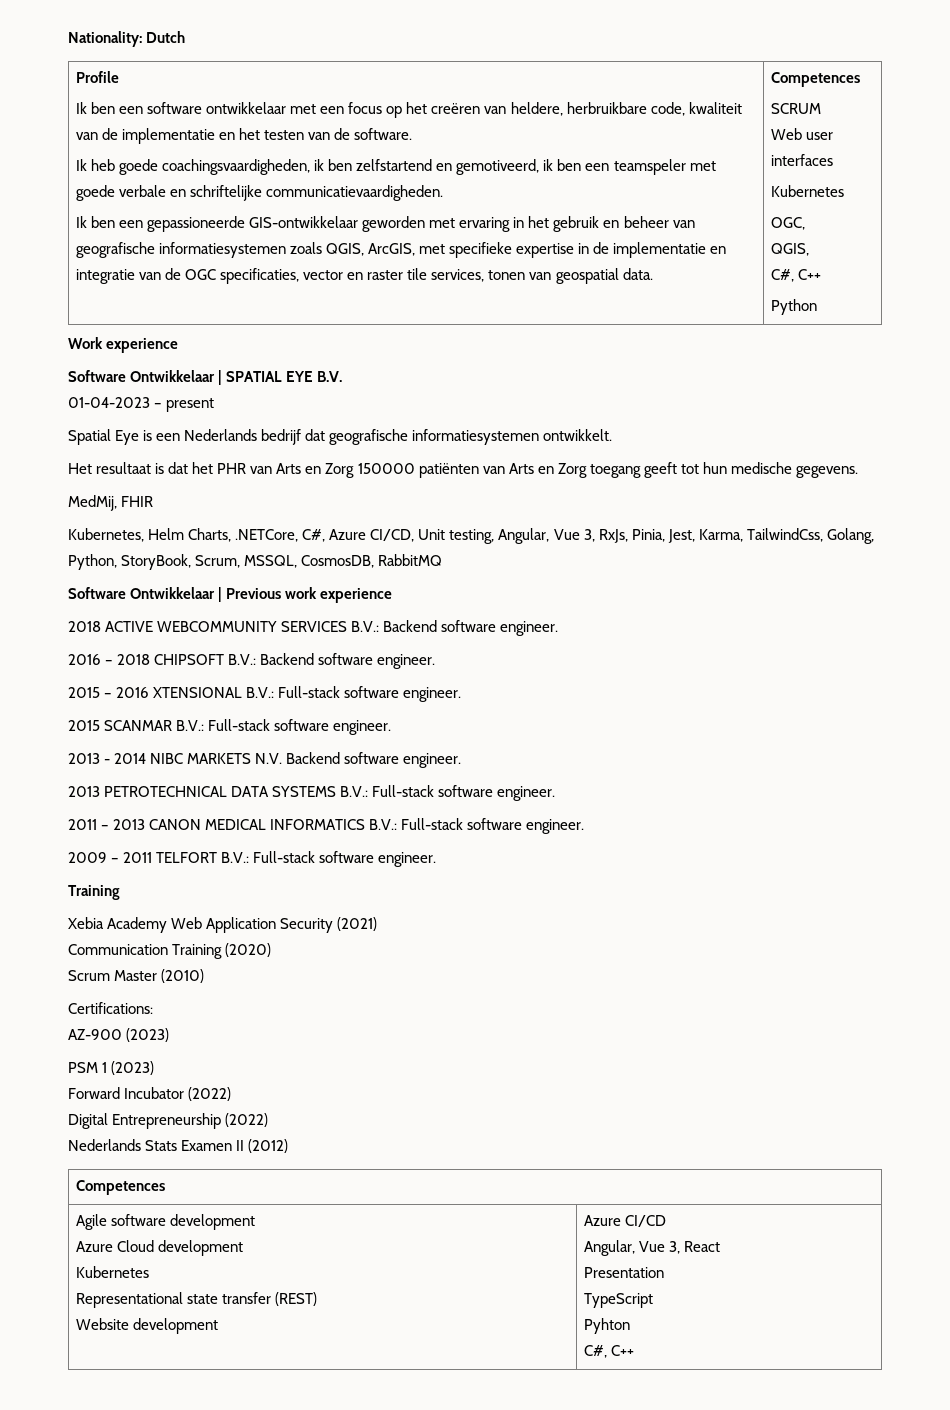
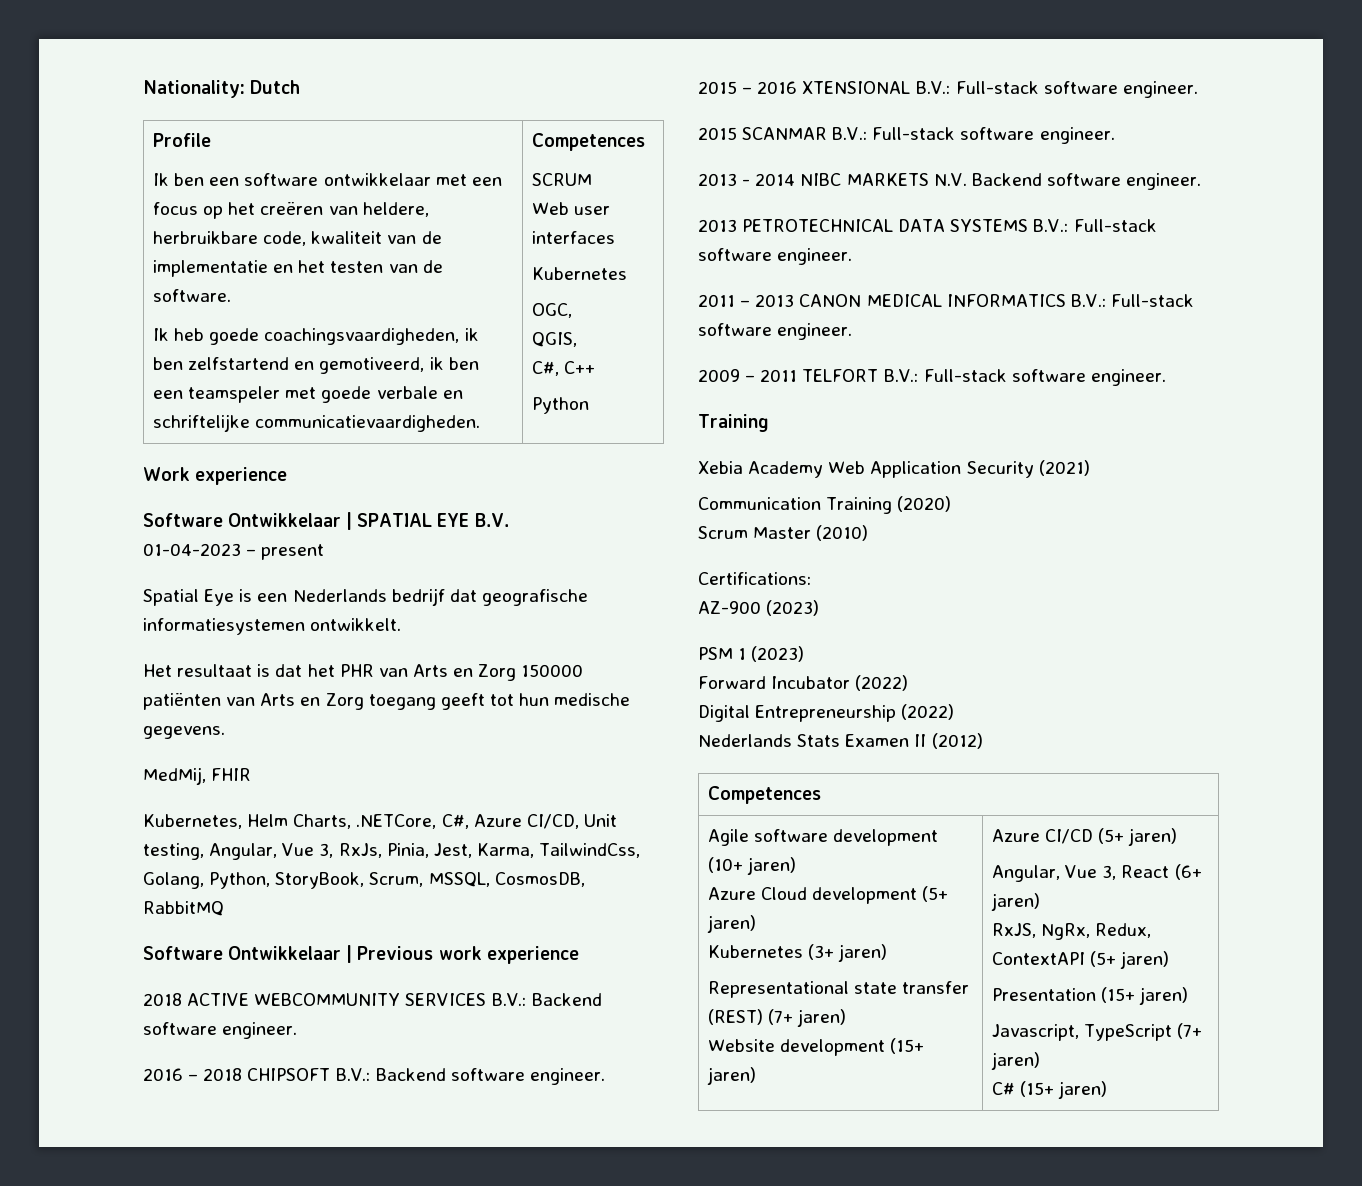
- Ik ben een gepassioneerde GIS-ontwikkelaar geworden met ervaring in het gebruik en beheer van geografische informatiesystemen zoals QGIS, ArcGIS, met specifieke expertise in de implementatie en integratie van de OGC specificaties, vector en raster tile services, tonen van geospatial data.
- Agile software development
+ Agile software development (10+ jaren)
- Azure Cloud development
- Kubernetes
+ Azure Cloud development (5+ jaren)
+ Kubernetes (3+ jaren)
- Representational state transfer (REST)
+ Representational state transfer (REST) (7+ jaren)
- Website development
+ Website development (15+ jaren)
- Azure CI/CD
+ Azure CI/CD (5+ jaren)
- Angular, Vue 3, React
- Presentation
- TypeScript
- Pyhton
- C#, C++
+ Angular, Vue 3, React (6+ jaren)
+ RxJS, NgRx, Redux, ContextAPI (5+ jaren)
+ Presentation (15+ jaren)
+ Javascript, TypeScript (7+ jaren)
+ C# (15+ jaren)

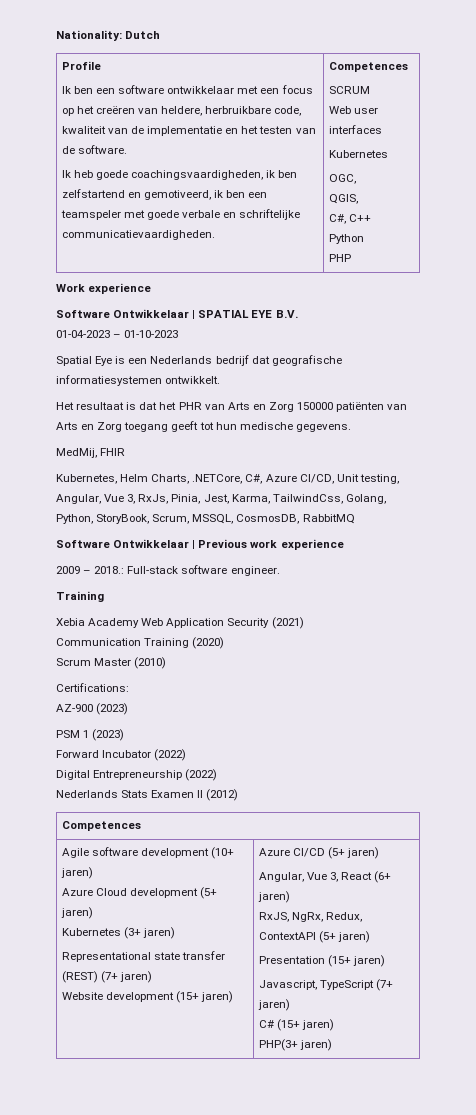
+ PHP
- 01-04-2023 – present
+ 01-04-2023 – 01-10-2023
- 2018 ACTIVE WEBCOMMUNITY SERVICES B.V.: Backend software engineer.
- 2016 – 2018 CHIPSOFT B.V.: Backend software engineer.
- 2015 – 2016 XTENSIONAL B.V.: Full-stack software engineer.
- 2015 SCANMAR B.V.: Full-stack software engineer.
- 2013 - 2014 NIBC MARKETS N.V. Backend software engineer.
- 2013 PETROTECHNICAL DATA SYSTEMS B.V.: Full-stack software engineer.
- 2011 – 2013 CANON MEDICAL INFORMATICS B.V.: Full-stack software engineer.
- 2009 – 2011 TELFORT B.V.: Full-stack software engineer.
+ 2009 – 2018.: Full-stack software engineer.
+ PHP(3+ jaren)

